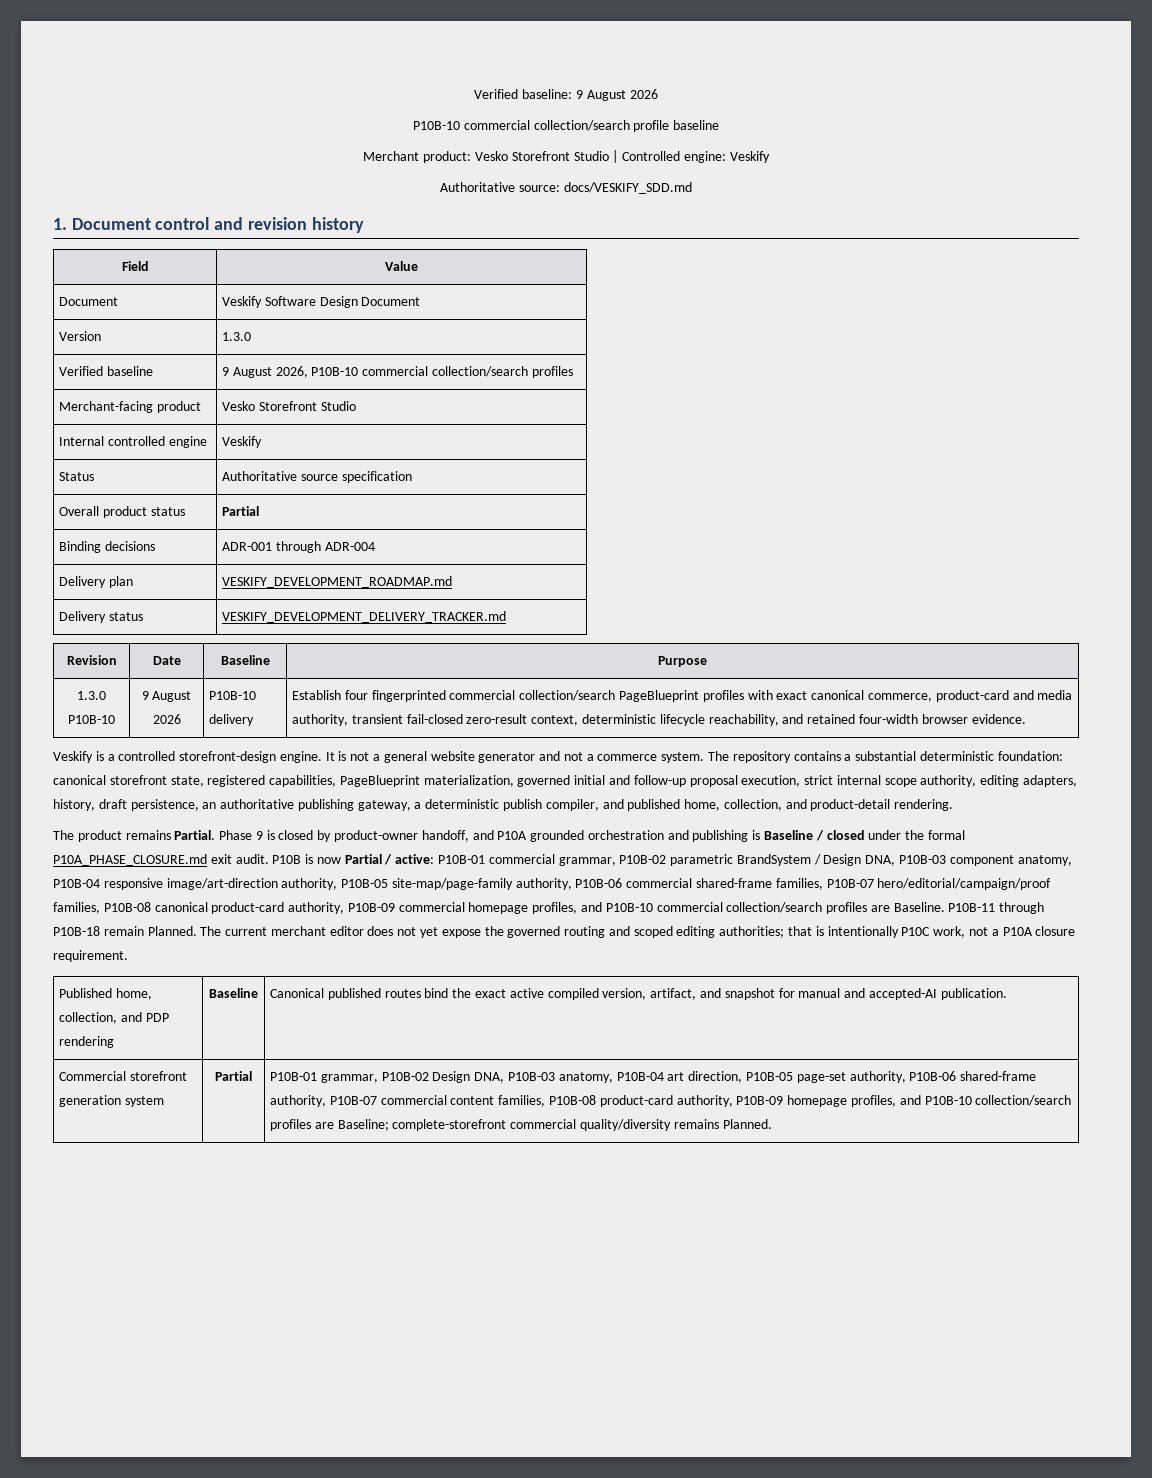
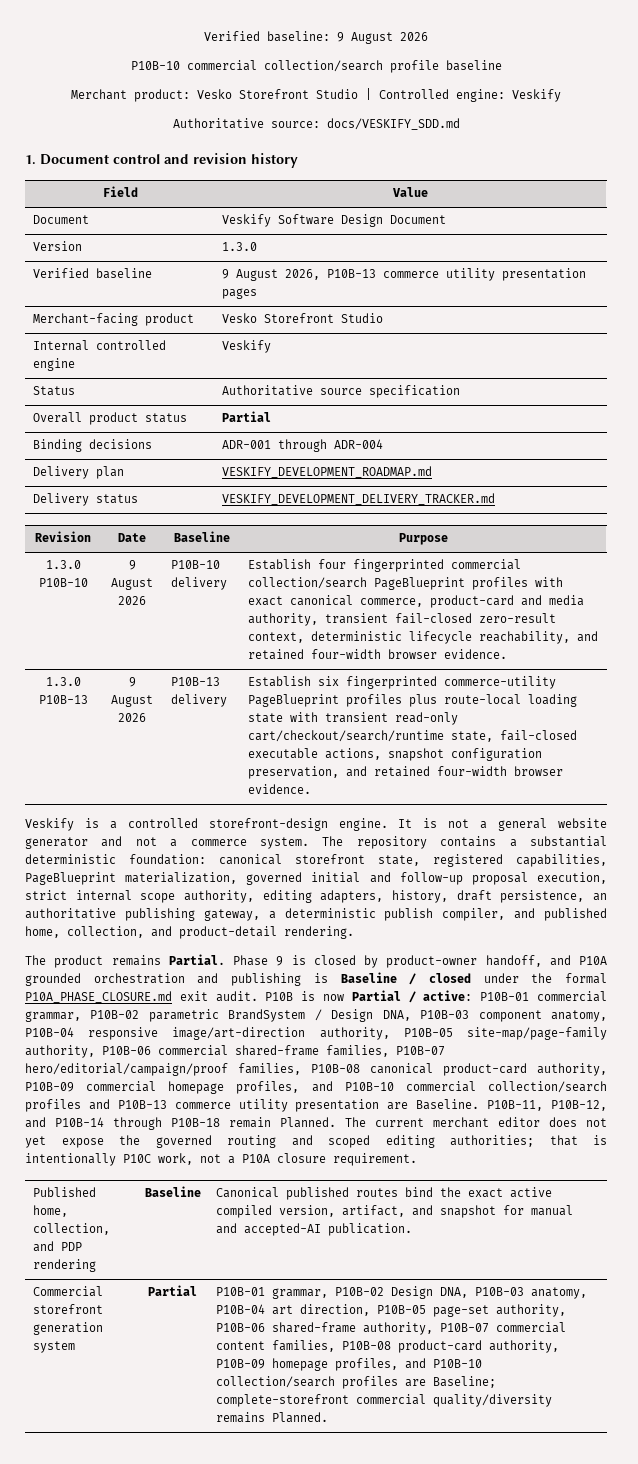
- Verified baseline | 9 August 2026, P10B-10 commercial collection/search profiles
+ Verified baseline | 9 August 2026, P10B-13 commerce utility presentation pages
+ 1.3.0 P10B-13 | 9 August 2026 | P10B-13 delivery | Establish six fingerprinted commerce-utility PageBlueprint profiles plus route-local loading state with transient read-only cart/checkout/search/runtime state, fail-closed executable actions, snapshot configuration preservation, and retained four-width browser evidence.
- P10B is now Partial / active: P10B-01 commercial grammar, P10B-02 parametric BrandSystem / Design DNA, P10B-03 component anatomy, P10B-04 responsive image/art-direction authority, P10B-05 site-map/page-family authority, P10B-06 commercial shared-frame families, P10B-07 hero/editorial/campaign/proof families, P10B-08 canonical product-card authority, P10B-09 commercial homepage profiles, and P10B-10 commercial collection/search profiles are Baseline. P10B-11 through P10B-18 remain Planned.
+ P10B is now Partial / active: P10B-01 commercial grammar, P10B-02 parametric BrandSystem / Design DNA, P10B-03 component anatomy, P10B-04 responsive image/art-direction authority, P10B-05 site-map/page-family authority, P10B-06 commercial shared-frame families, P10B-07 hero/editorial/campaign/proof families, P10B-08 canonical product-card authority, P10B-09 commercial homepage profiles, and P10B-10 commercial collection/search profiles and P10B-13 commerce utility presentation are Baseline. P10B-11, P10B-12, and P10B-14 through P10B-18 remain Planned.

